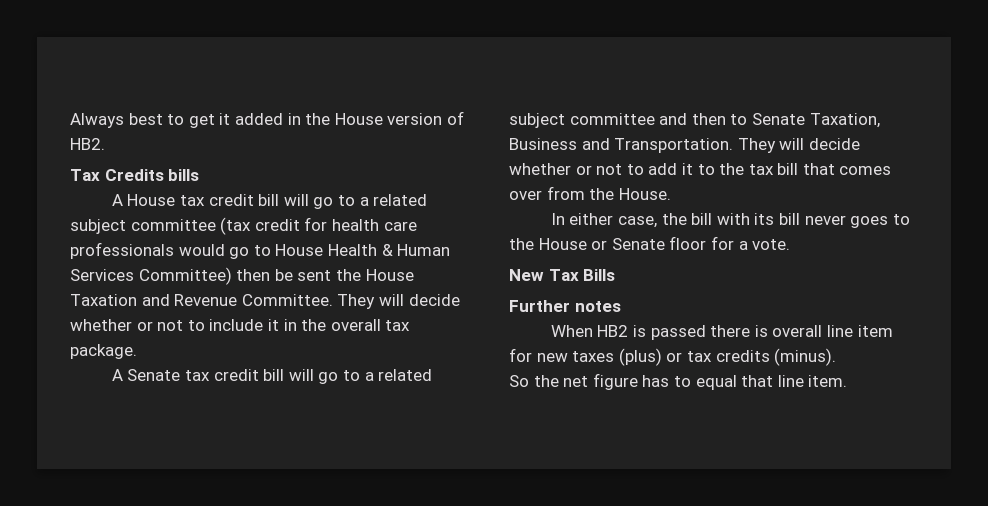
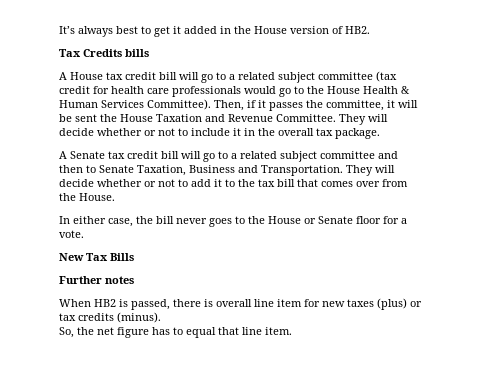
- Always best to get it added in the House version of HB2.
+ It’s always best to get it added in the House version of HB2.
- A House tax credit bill will go to a related subject committee (tax credit for health care professionals would go to House Health & Human Services Committee) then be sent the House Taxation and Revenue Committee.
+ A House tax credit bill will go to a related subject committee (tax credit for health care professionals would go to the House Health & Human Services Committee). Then, if it passes the committee, it will be sent the House Taxation and Revenue Committee.
- In either case, the bill with its bill never goes to the House or Senate floor for a vote.
+ In either case, the bill never goes to the House or Senate floor for a vote.
- When HB2 is passed there is overall line item for new taxes (plus) or tax credits (minus).
+ When HB2 is passed, there is overall line item for new taxes (plus) or tax credits (minus).
- So the net figure has to equal that line item.
+ So, the net figure has to equal that line item.

